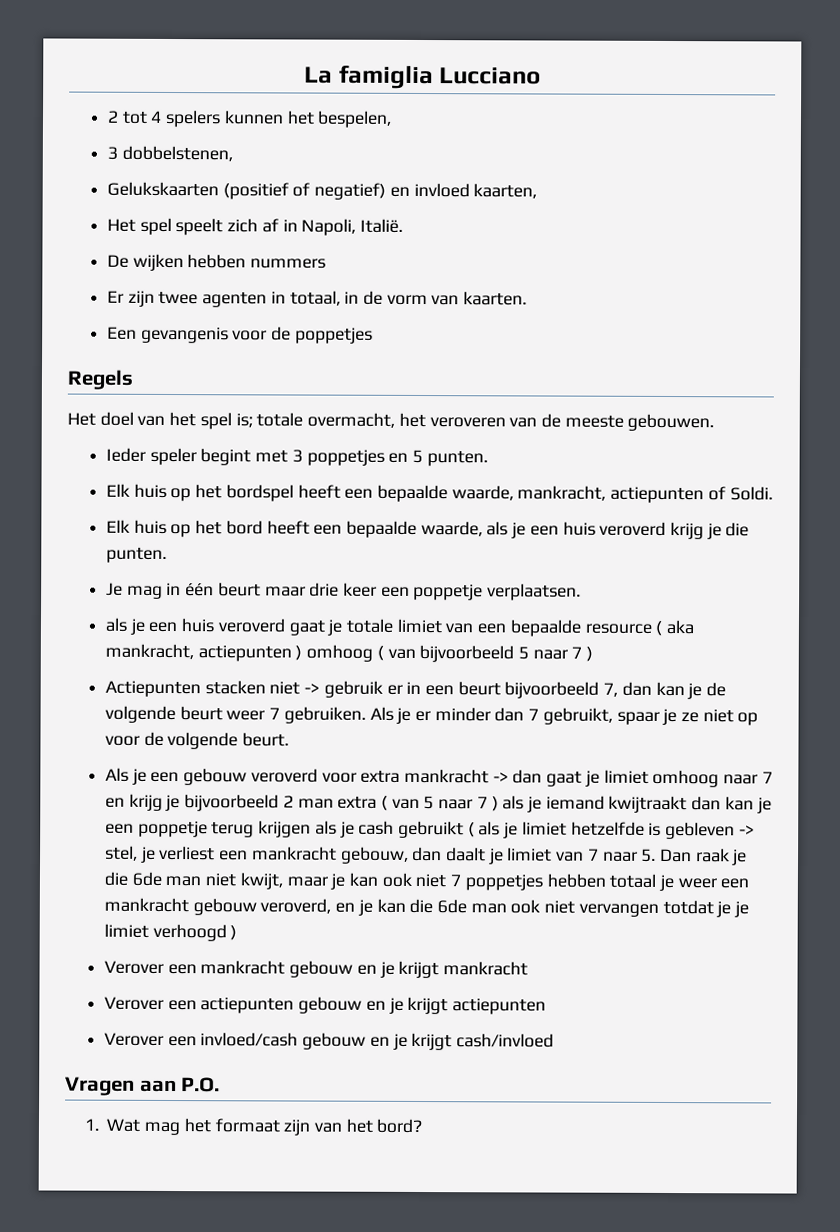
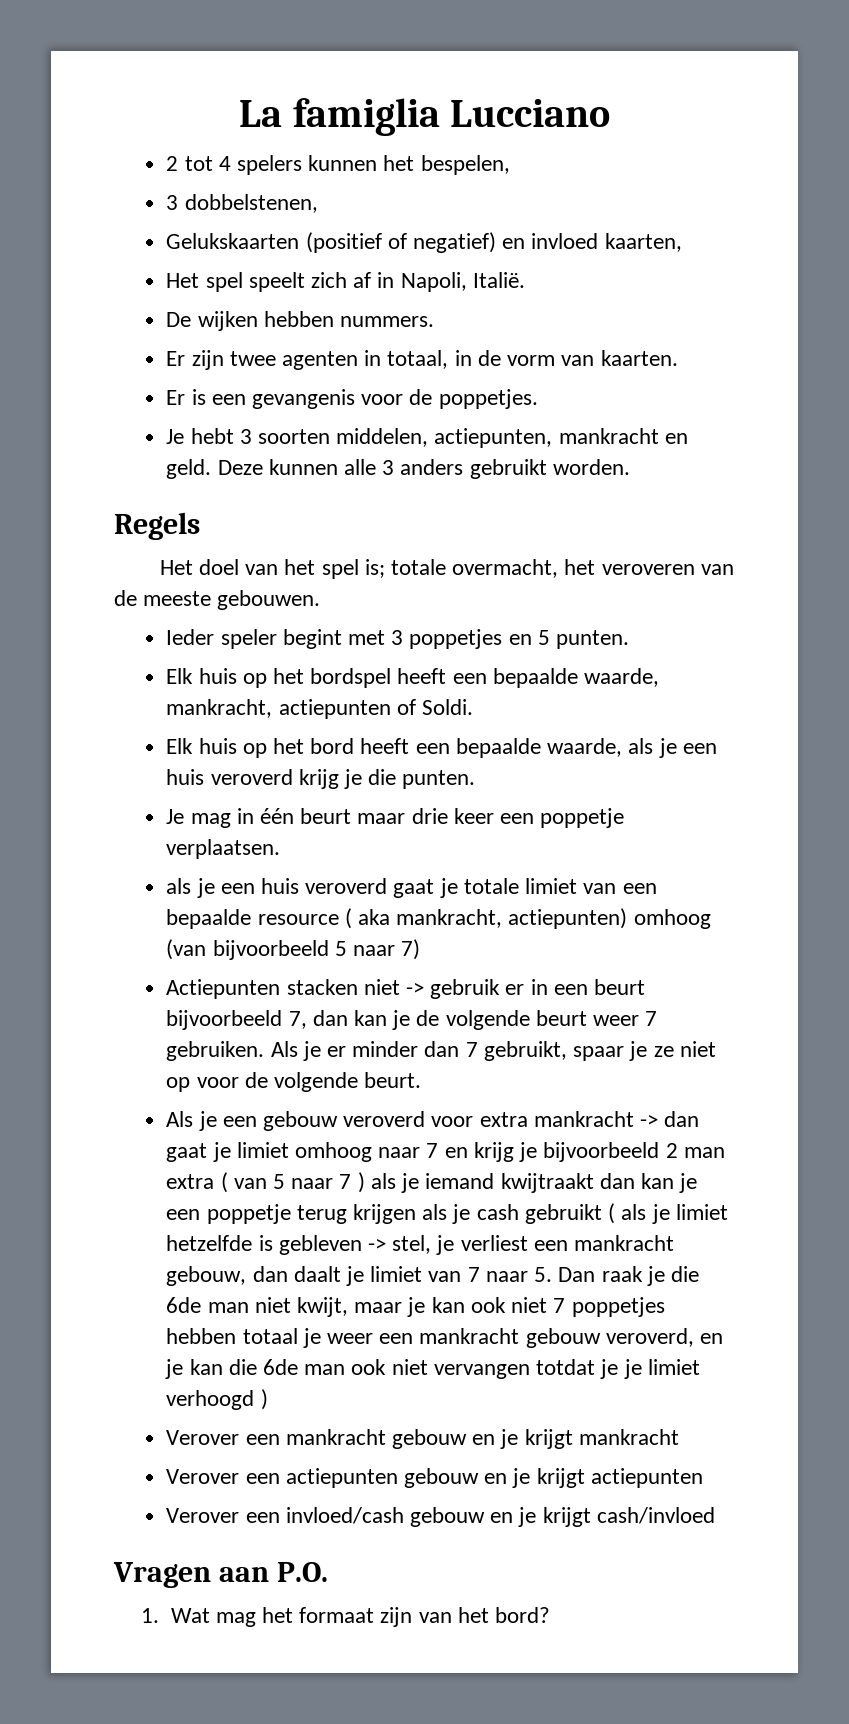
- De wijken hebben nummers
+ De wijken hebben nummers.
- Een gevangenis voor de poppetjes
+ Er is een gevangenis voor de poppetjes.
+ Je hebt 3 soorten middelen, actiepunten, mankracht en geld. Deze kunnen alle 3 anders gebruikt worden.
- als je een huis veroverd gaat je totale limiet van een bepaalde resource ( aka mankracht, actiepunten ) omhoog ( van bijvoorbeeld 5 naar 7 )
+ als je een huis veroverd gaat je totale limiet van een bepaalde resource ( aka mankracht, actiepunten) omhoog (van bijvoorbeeld 5 naar 7)

